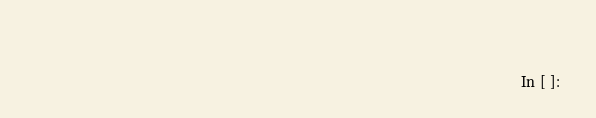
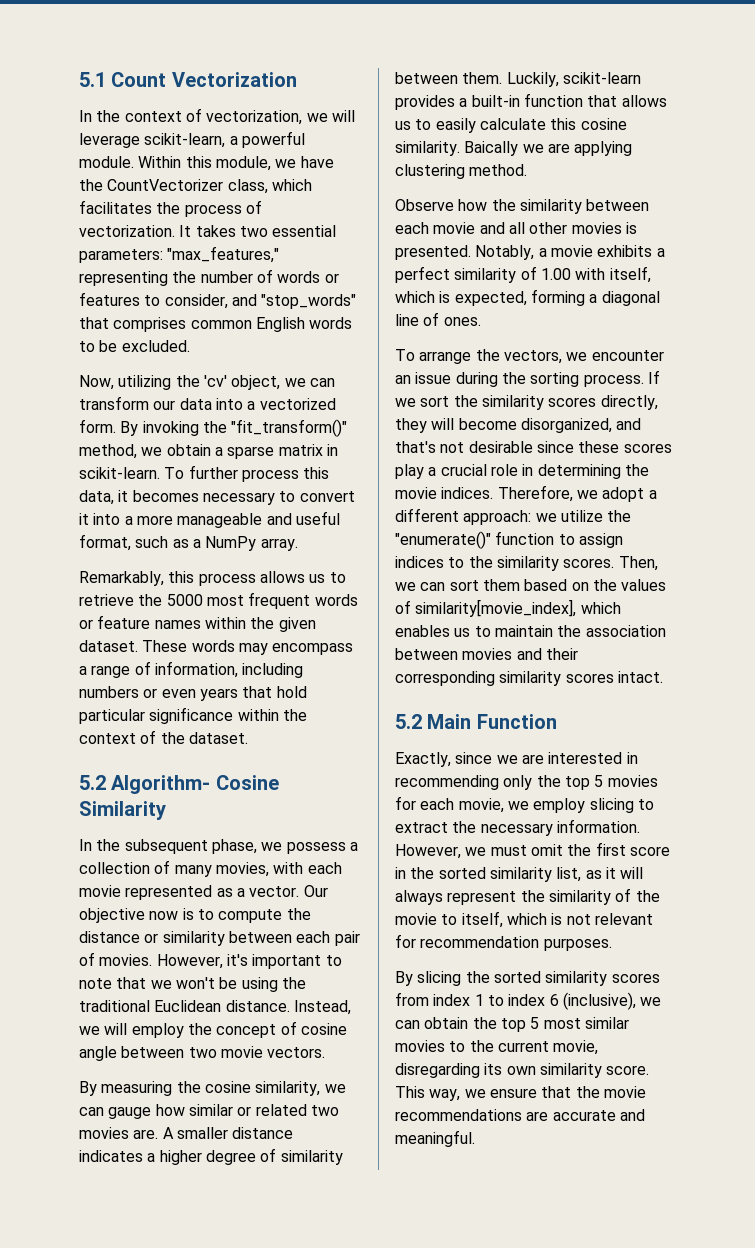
- In [ ]:
+ 5.1 Count Vectorization
+ In the context of vectorization, we will leverage scikit-learn, a powerful module. Within this module, we have the CountVectorizer class, which facilitates the process of vectorization. It takes two essential parameters: "max_features," representing the number of words or features to consider, and "stop_words" that comprises common English words to be excluded.
+ Now, utilizing the 'cv' object, we can transform our data into a vectorized form. By invoking the "fit_transform()" method, we obtain a sparse matrix in scikit-learn. To further process this data, it becomes necessary to convert it into a more manageable and useful format, such as a NumPy array.
+ Remarkably, this process allows us to retrieve the 5000 most frequent words or feature names within the given dataset. These words may encompass a range of information, including numbers or even years that hold particular significance within the context of the dataset.
+ 5.2 Algorithm- Cosine Similarity
+ In the subsequent phase, we possess a collection of many movies, with each movie represented as a vector. Our objective now is to compute the distance or similarity between each pair of movies. However, it's important to note that we won't be using the traditional Euclidean distance. Instead, we will employ the concept of cosine angle between two movie vectors.
+ By measuring the cosine similarity, we can gauge how similar or related two movies are. A smaller distance indicates a higher degree of similarity between them. Luckily, scikit-learn provides a built-in function that allows us to easily calculate this cosine similarity. Baically we are applying clustering method.
+ Observe how the similarity between each movie and all other movies is presented. Notably, a movie exhibits a perfect similarity of 1.00 with itself, which is expected, forming a diagonal line of ones.
+ To arrange the vectors, we encounter an issue during the sorting process. If we sort the similarity scores directly, they will become disorganized, and that's not desirable since these scores play a crucial role in determining the movie indices. Therefore, we adopt a different approach: we utilize the "enumerate()" function to assign indices to the similarity scores. Then, we can sort them based on the values of similarity[movie_index], which enables us to maintain the association between movies and their corresponding similarity scores intact.
+ 5.2 Main Function
+ Exactly, since we are interested in recommending only the top 5 movies for each movie, we employ slicing to extract the necessary information. However, we must omit the first score in the sorted similarity list, as it will always represent the similarity of the movie to itself, which is not relevant for recommendation purposes.
+ By slicing the sorted similarity scores from index 1 to index 6 (inclusive), we can obtain the top 5 most similar movies to the current movie, disregarding its own similarity score. This way, we ensure that the movie recommendations are accurate and meaningful.

